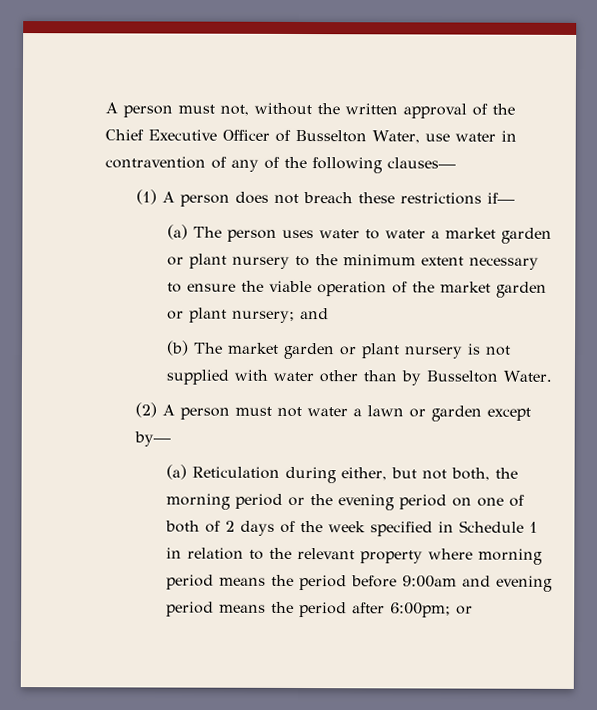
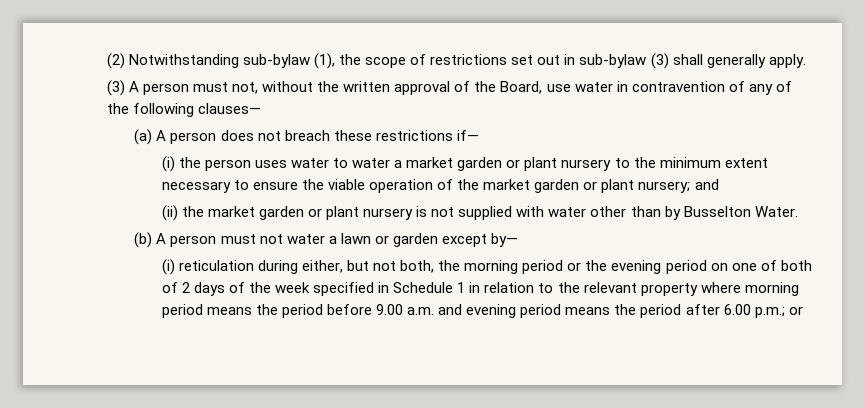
- A person must not, without the written approval of the Chief Executive Officer of Busselton Water, use water in contravention of any of the following clauses—
+ (2) Notwithstanding sub-bylaw (1), the scope of restrictions set out in sub-bylaw (3) shall generally apply.
+ (3) A person must not, without the written approval of the Board, use water in contravention of any of the following clauses—
- (1) A person does not breach these restrictions if—
+ (a) A person does not breach these restrictions if—
- (a) The person uses water to water a market garden or plant nursery to the minimum extent necessary to ensure the viable operation of the market garden or plant nursery; and
+ (i) the person uses water to water a market garden or plant nursery to the minimum extent necessary to ensure the viable operation of the market garden or plant nursery; and
- (b) The market garden or plant nursery is not supplied with water other than by Busselton Water.
+ (ii) the market garden or plant nursery is not supplied with water other than by Busselton Water.
- (2) A person must not water a lawn or garden except by—
+ (b) A person must not water a lawn or garden except by—
- (a) Reticulation during either, but not both, the morning period or the evening period on one of both of 2 days of the week specified in Schedule 1 in relation to the relevant property where morning period means the period before 9:00am and evening period means the period after 6:00pm; or
+ (i) reticulation during either, but not both, the morning period or the evening period on one of both of 2 days of the week specified in Schedule 1 in relation to the relevant property where morning period means the period before 9.00 a.m. and evening period means the period after 6.00 p.m.; or

